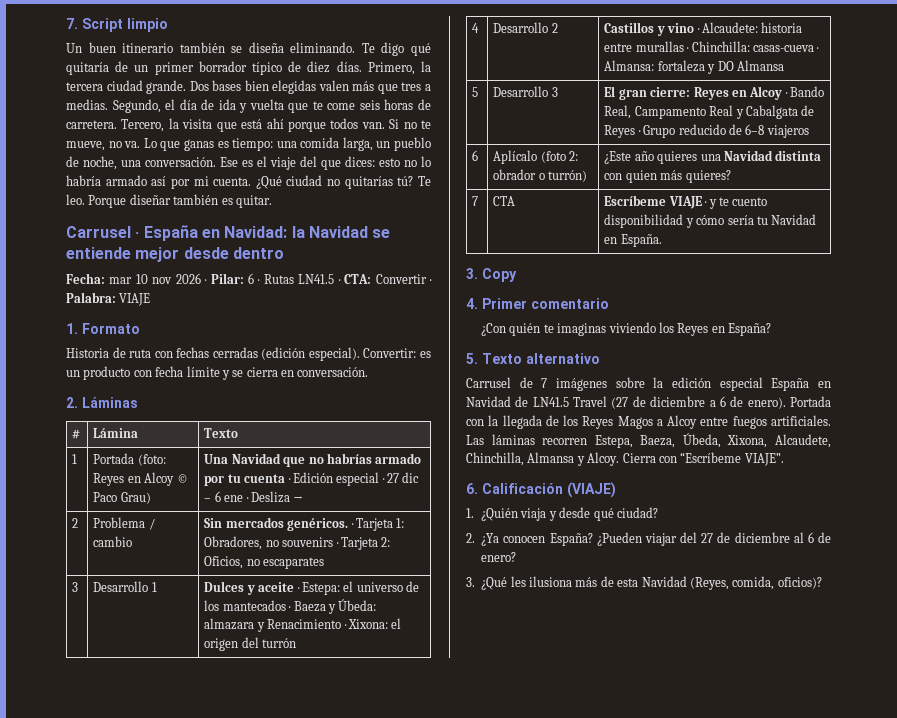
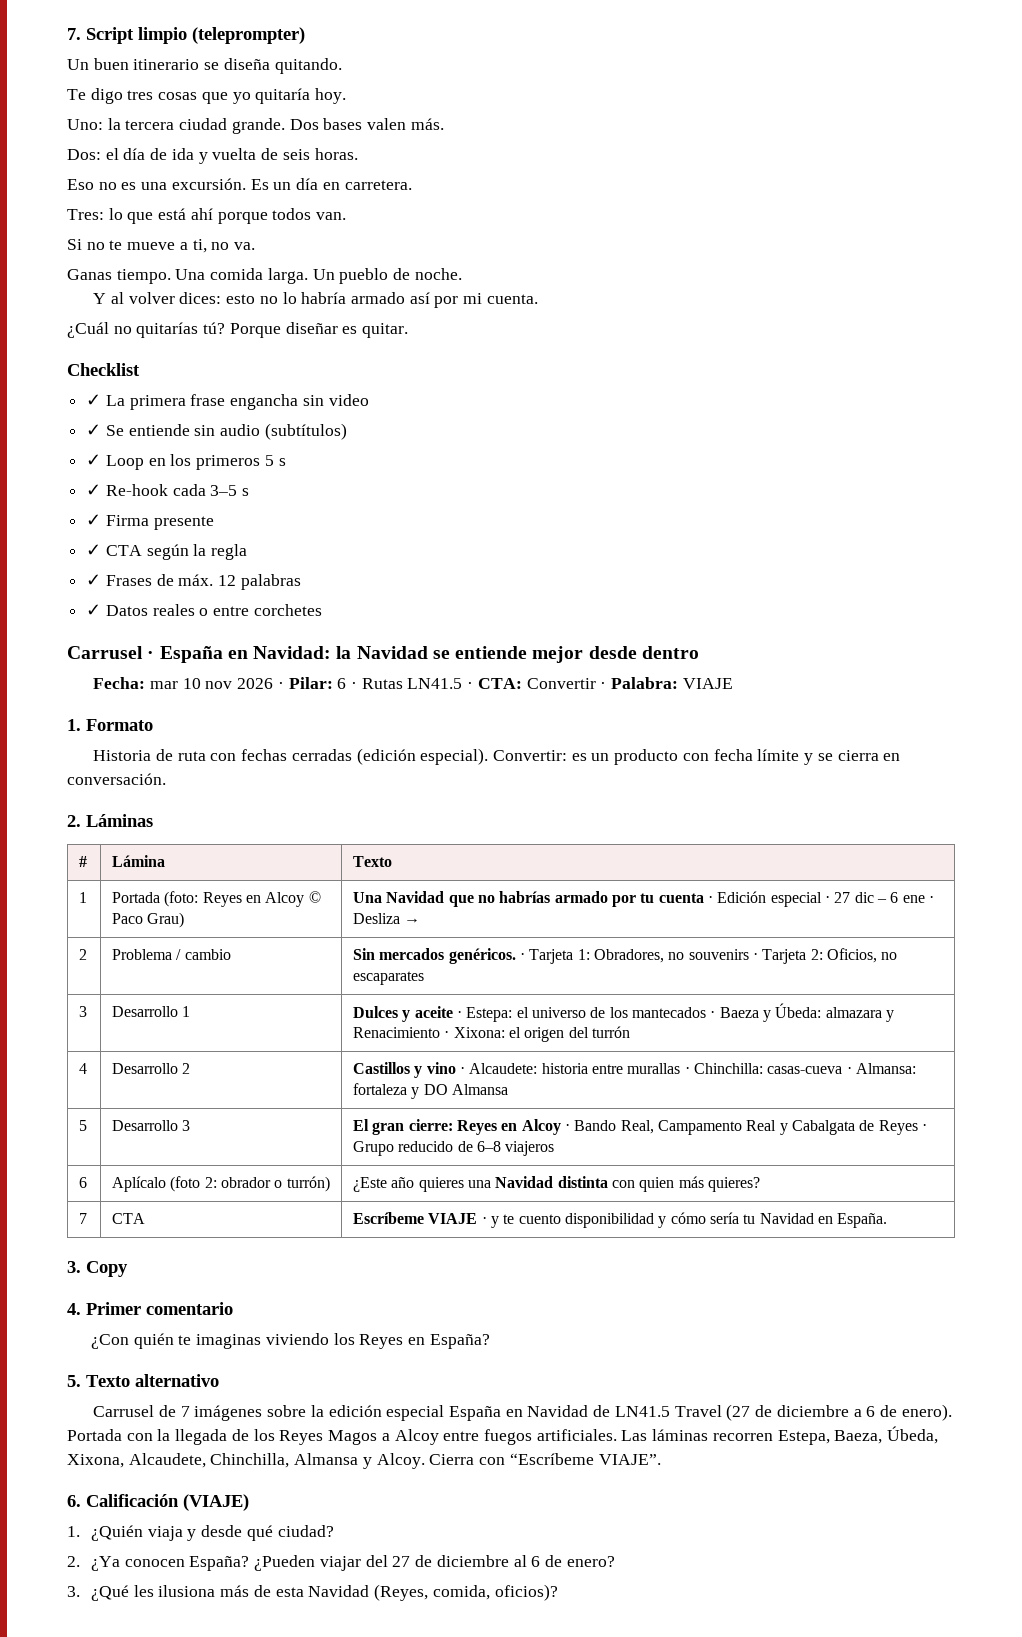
- 7. Script limpio
+ 7. Script limpio (teleprompter)
- Un buen itinerario también se diseña eliminando. Te digo qué quitaría de un primer borrador típico de diez días. Primero, la tercera ciudad grande.
+ Un buen itinerario se diseña quitando.
+ Te digo tres cosas que yo quitaría hoy.
+ Uno: la tercera ciudad grande.
- Dos bases bien elegidas valen más que tres a medias. Segundo, el día de ida y vuelta que te come seis horas de carretera. Tercero, la visita que está ahí porque todos van. Si no te mueve, no va. Lo que ganas es tiempo: una comida larga, un pueblo de noche, una conversación. Ese es el viaje del que dices: esto no lo habría armado así por mi cuenta. ¿Qué ciudad no quitarías tú?
+ Dos bases valen más.
+ Dos: el día de ida y vuelta de seis horas.
+ Eso no es una excursión. Es un día en carretera.
+ Tres: lo que está ahí porque todos van.
+ Si no te mueve a ti, no va.
+ Ganas tiempo. Una comida larga. Un pueblo de noche.
+ Y al volver dices: esto no lo habría armado así por mi cuenta.
+ ¿Cuál no quitarías tú?
- Te leo.
- Porque diseñar también es quitar.
+ Porque diseñar es quitar.
+ Checklist
+ ✓ La primera frase engancha sin video
+ ✓ Se entiende sin audio (subtítulos)
+ ✓ Loop en los primeros 5 s
+ ✓ Re-hook cada 3–5 s
+ ✓ Firma presente
+ ✓ CTA según la regla
+ ✓ Frases de máx. 12 palabras
+ ✓ Datos reales o entre corchetes

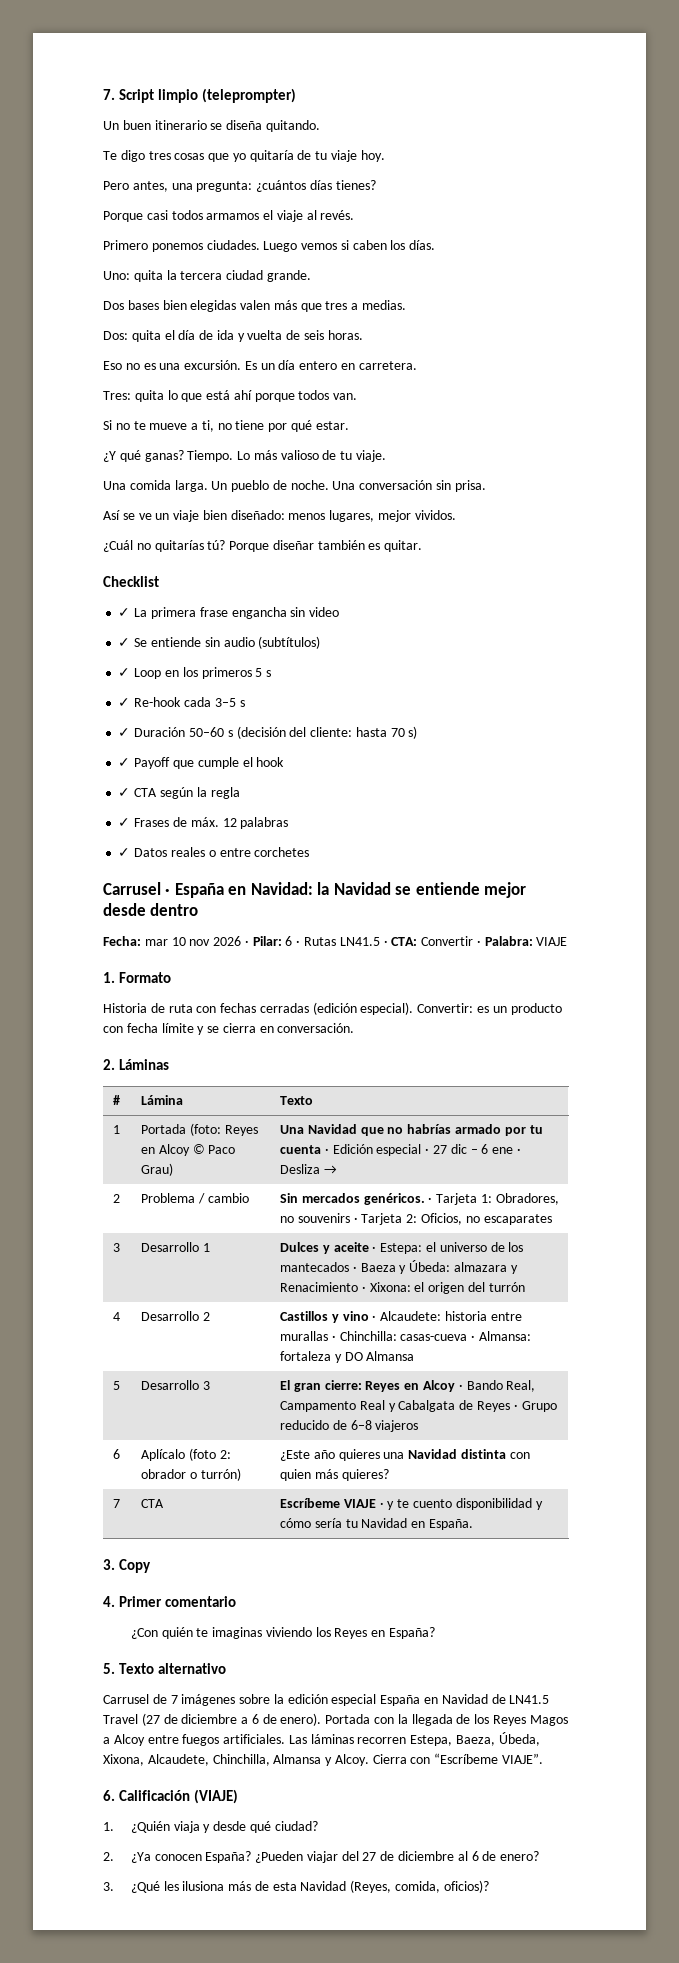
- Te digo tres cosas que yo quitaría hoy.
+ Te digo tres cosas que yo quitaría de tu viaje hoy.
+ Pero antes, una pregunta: ¿cuántos días tienes?
+ Porque casi todos armamos el viaje al revés.
+ Primero ponemos ciudades. Luego vemos si caben los días.
- Uno: la tercera ciudad grande. Dos bases valen más.
+ Uno: quita la tercera ciudad grande.
+ Dos bases bien elegidas valen más que tres a medias.
- Dos: el día de ida y vuelta de seis horas.
+ Dos: quita el día de ida y vuelta de seis horas.
- Es un día en carretera.
+ Es un día entero en carretera.
- Tres: lo que está ahí porque todos van.
+ Tres: quita lo que está ahí porque todos van.
- Si no te mueve a ti, no va.
- Ganas tiempo. Una comida larga.
+ Si no te mueve a ti, no tiene por qué estar.
+ ¿Y qué ganas? Tiempo. Lo más valioso de tu viaje.
+ Una comida larga.
- Un pueblo de noche.
- Y al volver dices: esto no lo habría armado así por mi cuenta.
+ Un pueblo de noche. Una conversación sin prisa.
+ Así se ve un viaje bien diseñado: menos lugares, mejor vividos.
- Porque diseñar es quitar.
+ Porque diseñar también es quitar.
- ✓ Firma presente
+ ✓ Duración 50–60 s (decisión del cliente: hasta 70 s)
+ ✓ Payoff que cumple el hook

